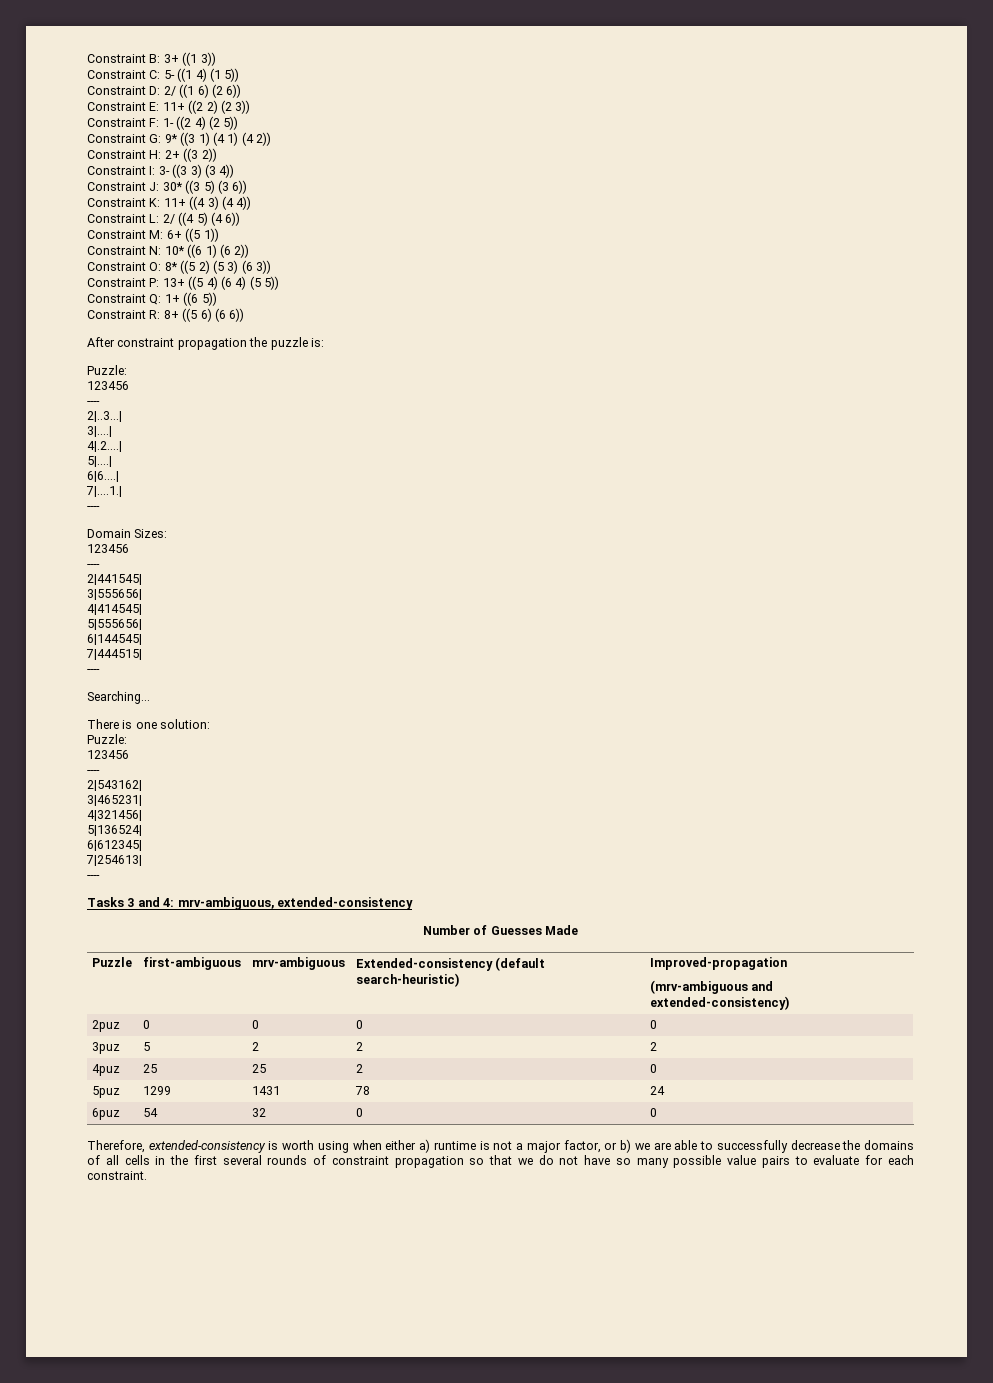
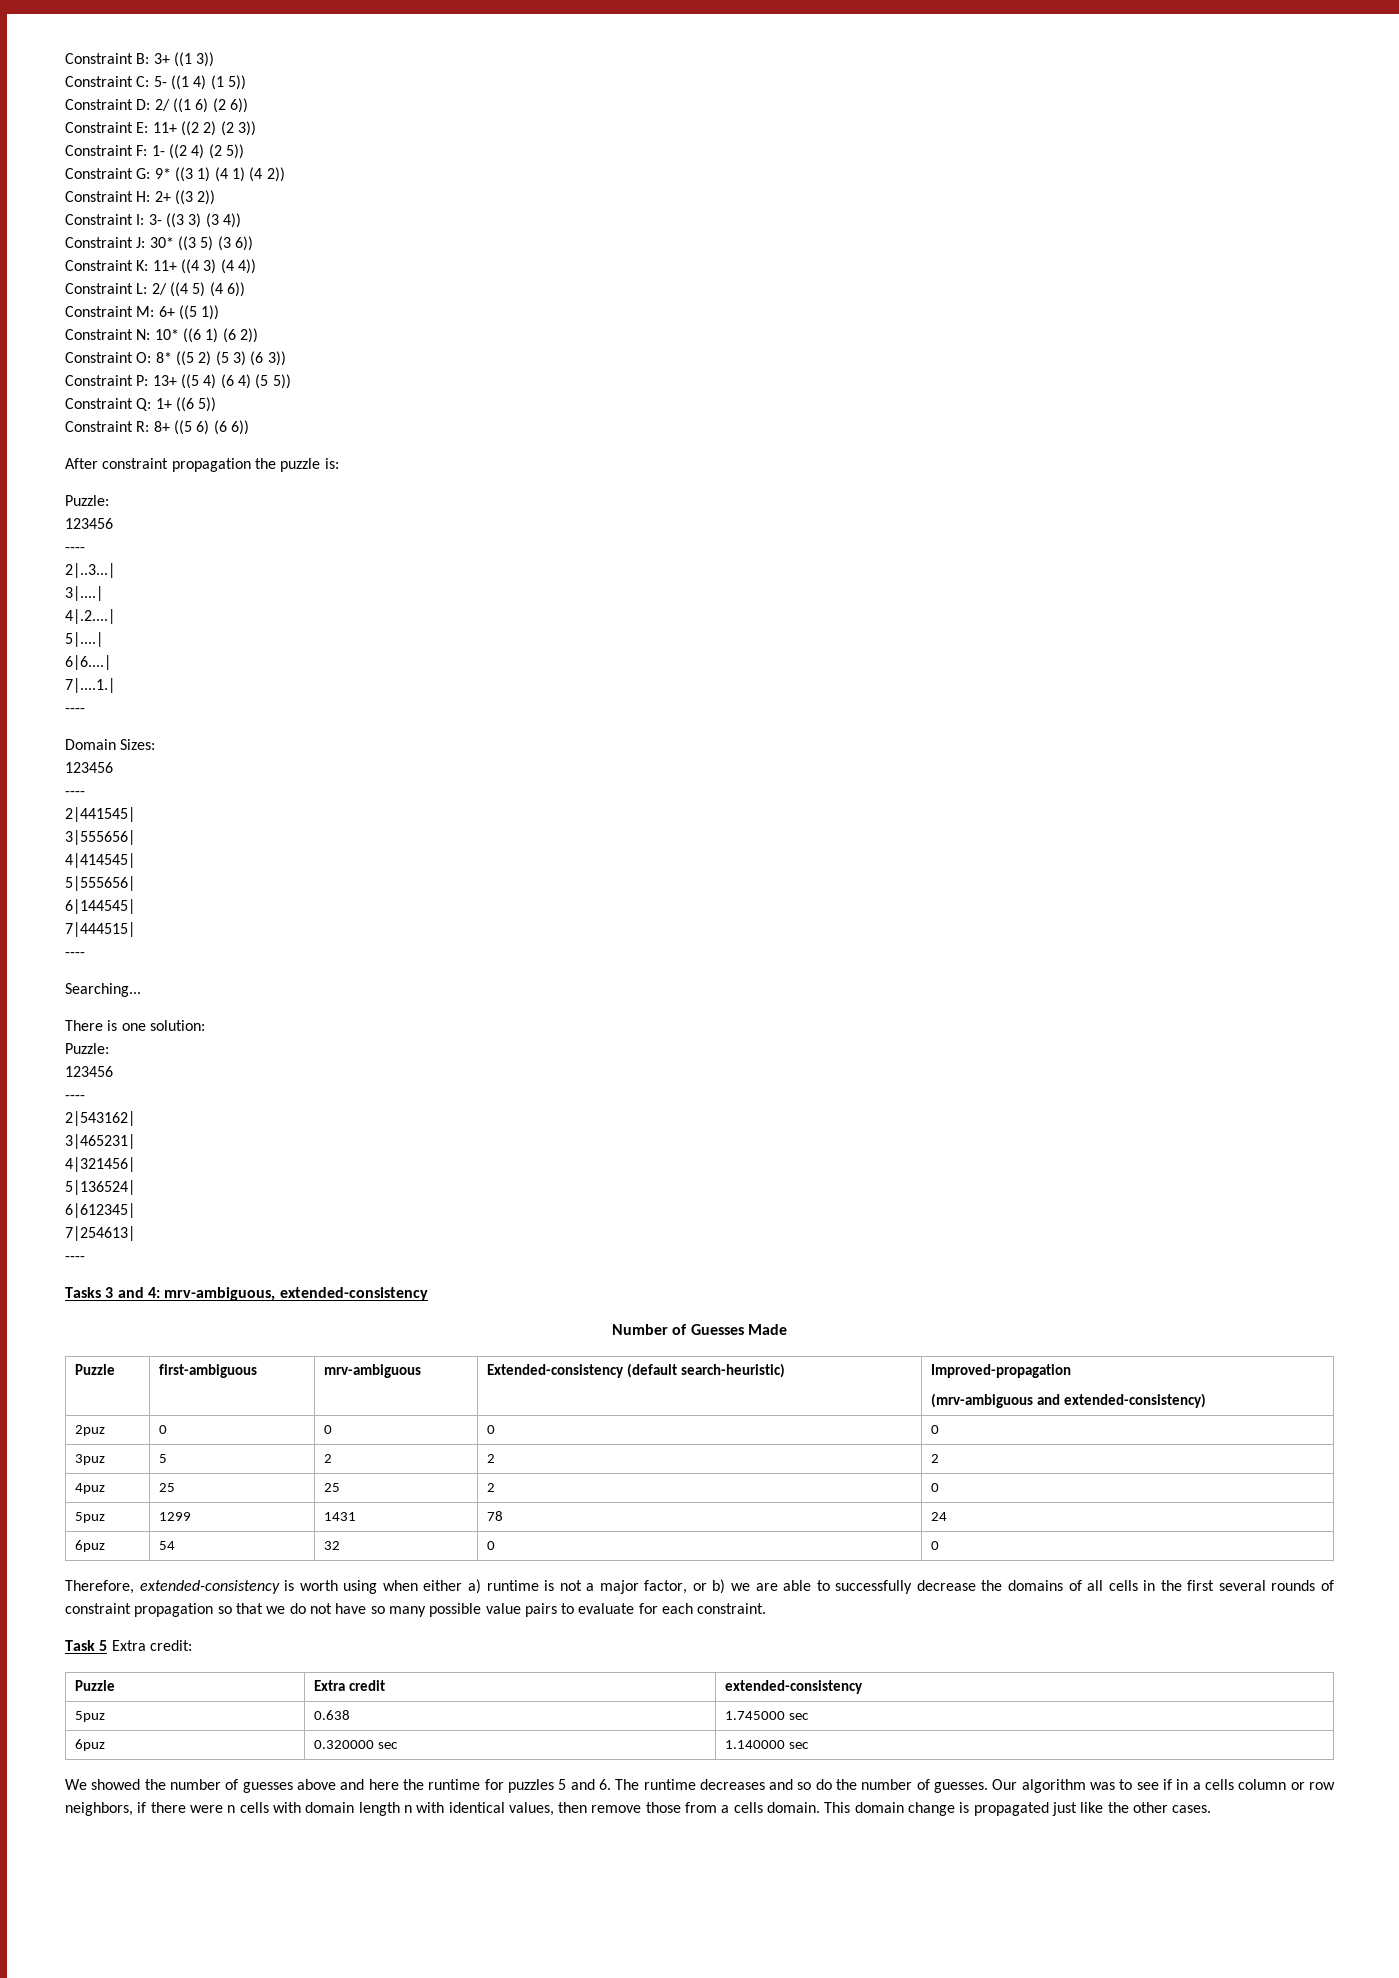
+ Task 5 Extra credit:
+ Puzzle | Extra credit | extended-consistency
+ 5puz | 0.638 | 1.745000 sec
+ 6puz | 0.320000 sec | 1.140000 sec
+ We showed the number of guesses above and here the runtime for puzzles 5 and 6. The runtime decreases and so do the number of guesses. Our algorithm was to see if in a cells column or row neighbors, if there were n cells with domain length n with identical values, then remove those from a cells domain. This domain change is propagated just like the other cases.

